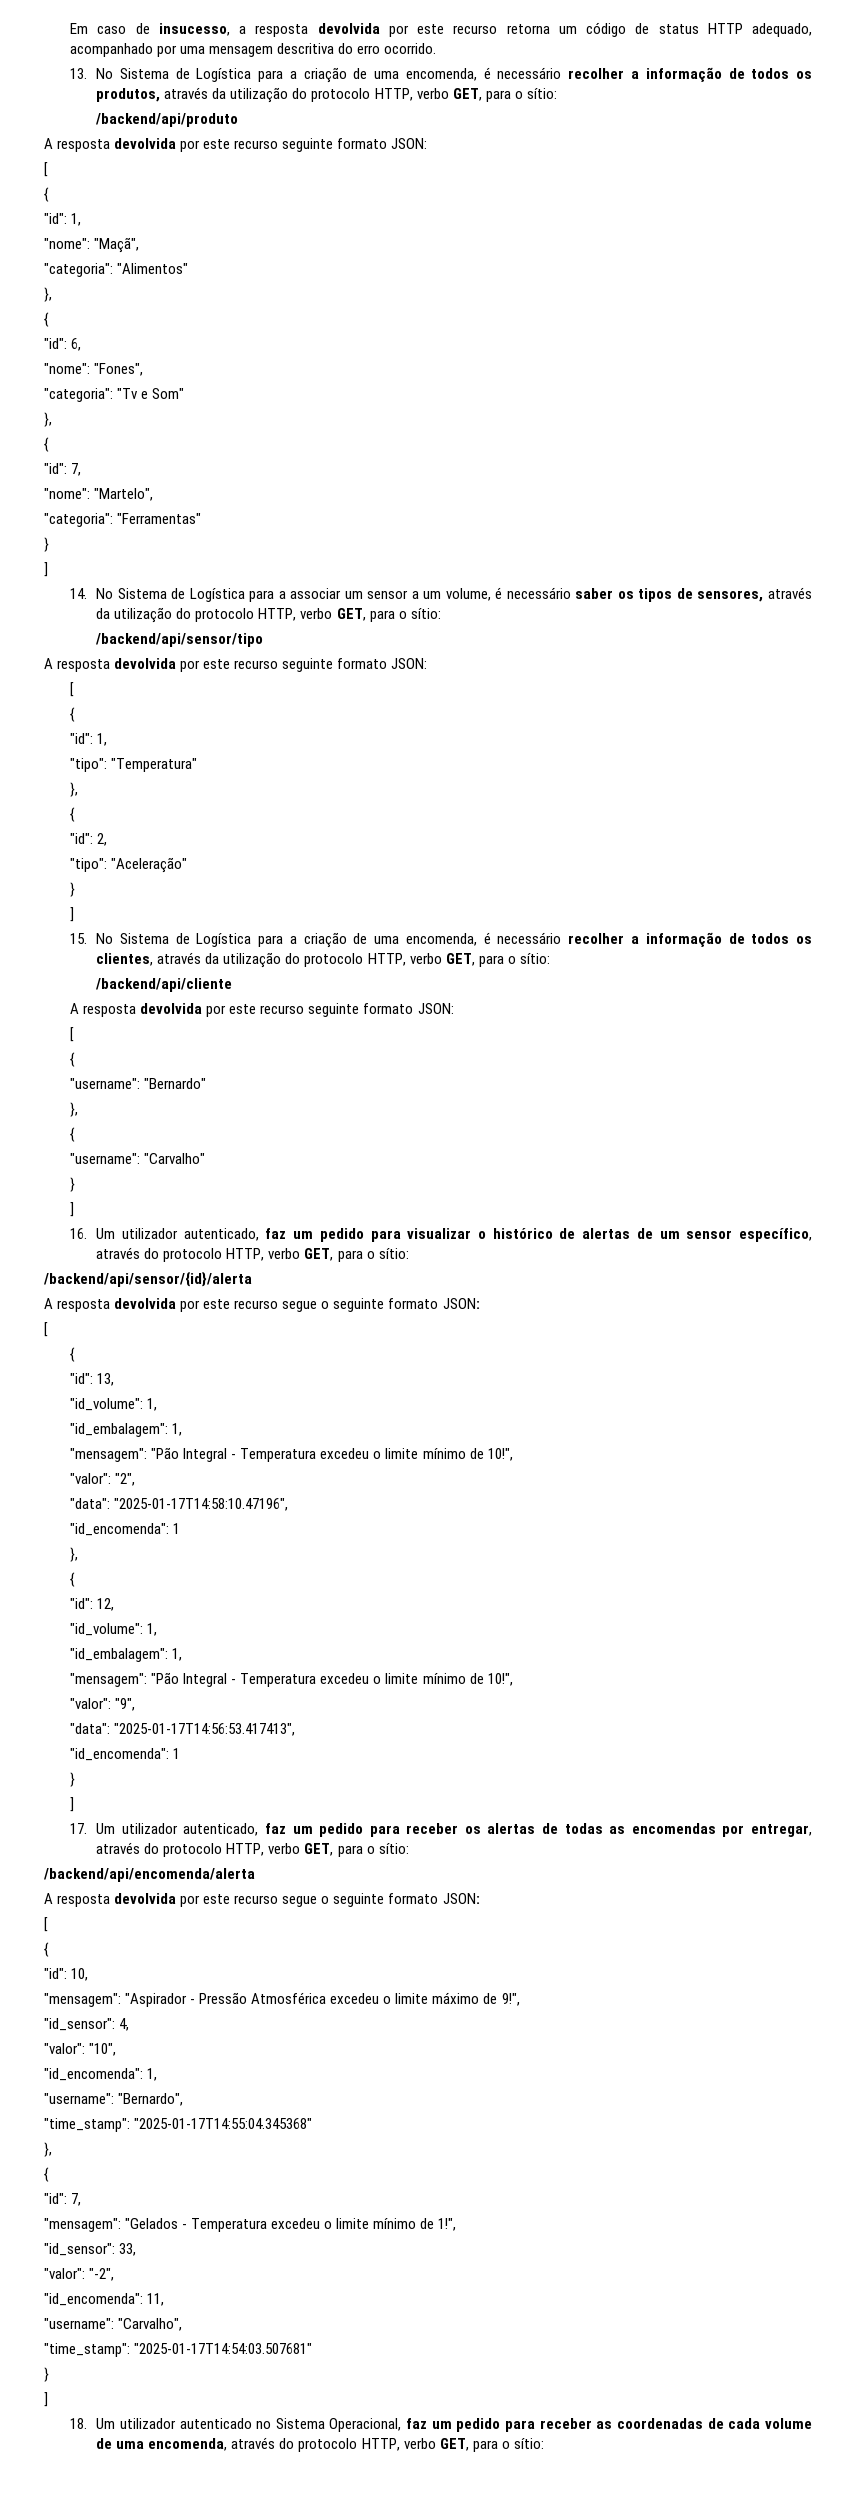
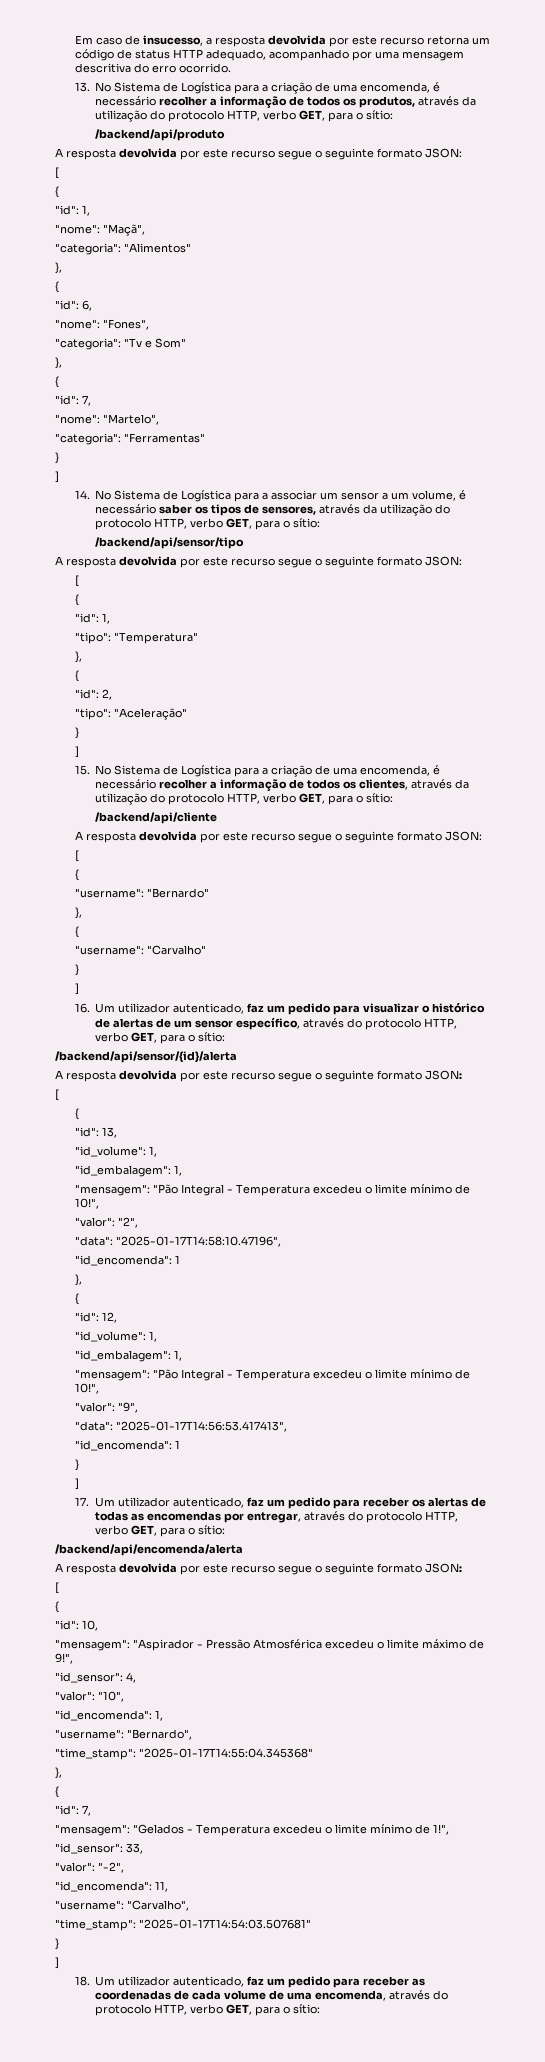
  /backend/api/produto
- A resposta devolvida por este recurso seguinte formato JSON:
+ A resposta devolvida por este recurso segue o seguinte formato JSON:
  /backend/api/sensor/tipo
- A resposta devolvida por este recurso seguinte formato JSON:
+ A resposta devolvida por este recurso segue o seguinte formato JSON:
  /backend/api/cliente
- A resposta devolvida por este recurso seguinte formato JSON:
+ A resposta devolvida por este recurso segue o seguinte formato JSON:
- 18. Um utilizador autenticado no Sistema Operacional, faz um pedido para receber as coordenadas de cada volume de uma encomenda, através do protocolo HTTP, verbo GET, para o sítio:
+ 18. Um utilizador autenticado, faz um pedido para receber as coordenadas de cada volume de uma encomenda, através do protocolo HTTP, verbo GET, para o sítio:

